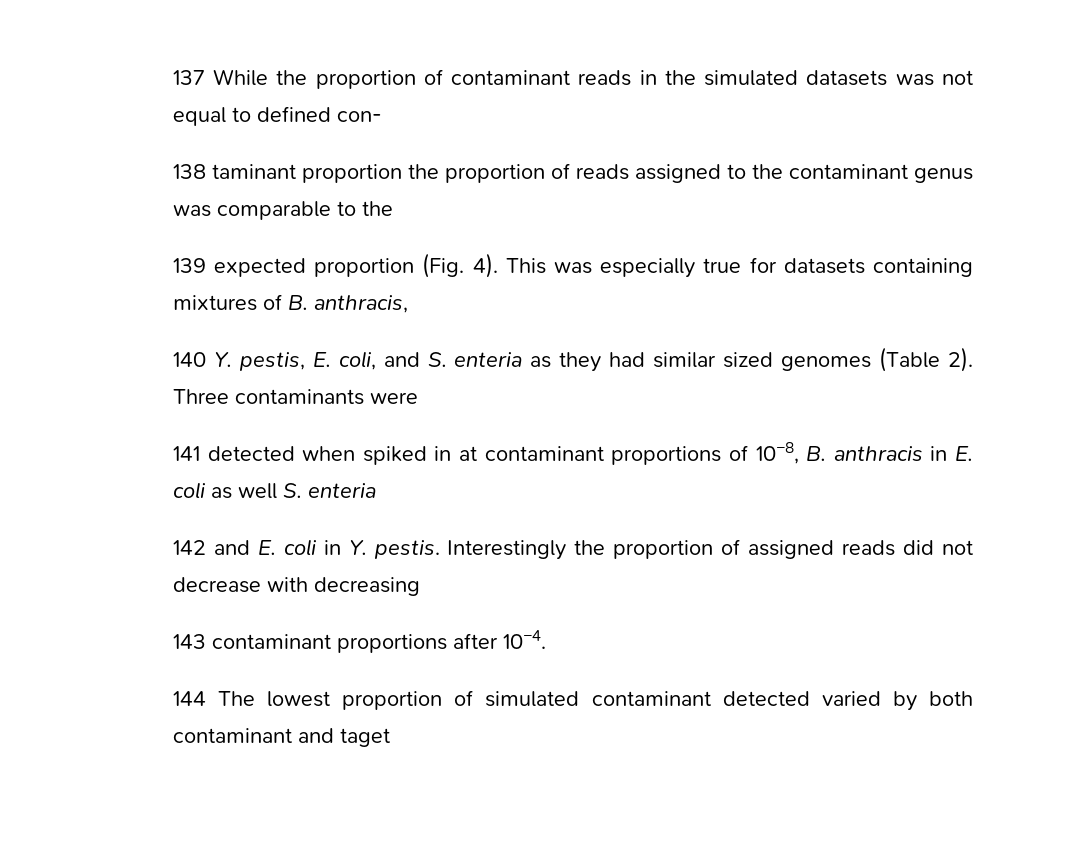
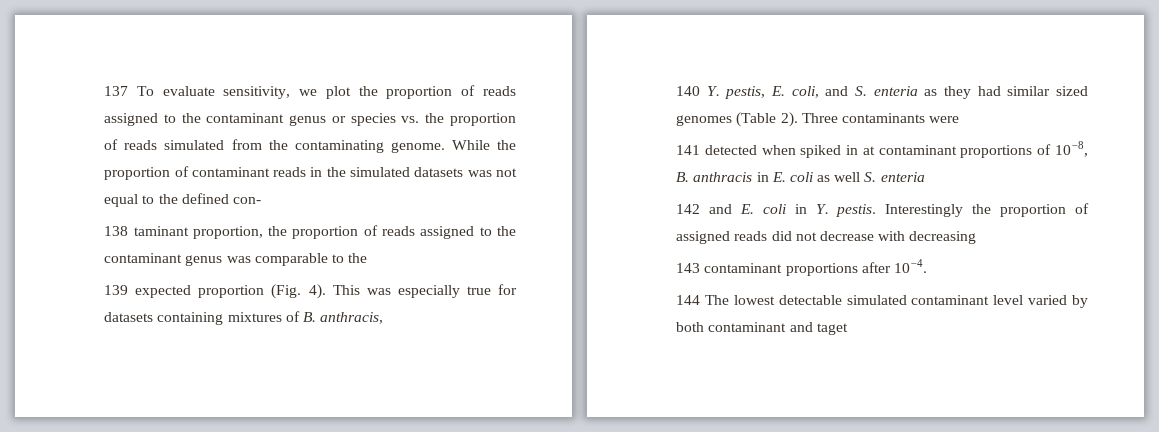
- 137 While the proportion of contaminant reads in the simulated datasets was not equal to defined con-
+ 137 To evaluate sensitivity, we plot the proportion of reads assigned to the contaminant genus or species vs. the proportion of reads simulated from the contaminating genome. While the proportion of contaminant reads in the simulated datasets was not equal to the defined con-
- 138 taminant proportion the proportion of reads assigned to the contaminant genus was comparable to the
+ 138 taminant proportion, the proportion of reads assigned to the contaminant genus was comparable to the
- 144 The lowest proportion of simulated contaminant detected varied by both contaminant and taget
+ 144 The lowest detectable simulated contaminant level varied by both contaminant and taget

